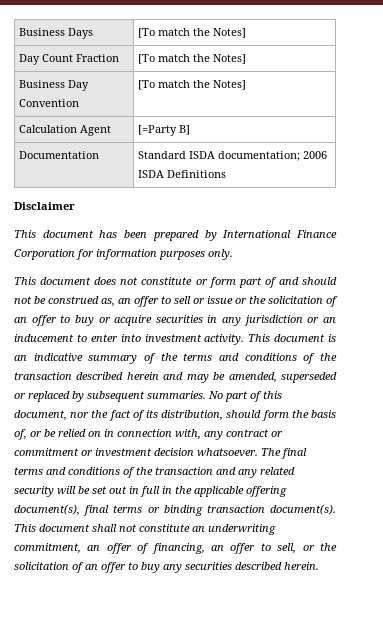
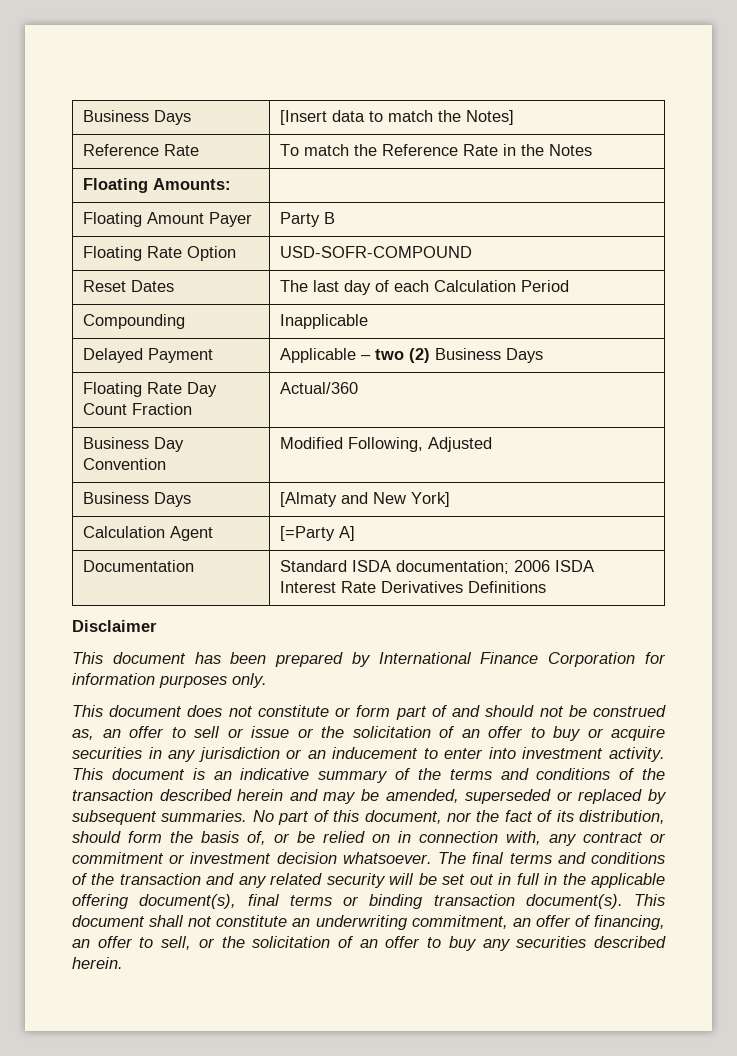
- Business Days | [To match the Notes]
- Day Count Fraction | [To match the Notes]
+ Business Days | [Insert data to match the Notes]
+ Reference Rate | To match the Reference Rate in the Notes
+ Floating Amounts: |
+ Floating Amount Payer | Party B
+ Floating Rate Option | USD-SOFR-COMPOUND
+ Reset Dates | The last day of each Calculation Period
+ Compounding | Inapplicable
+ Delayed Payment | Applicable – two (2) Business Days
+ Floating Rate Day Count Fraction | Actual/360
- Business Day Convention | [To match the Notes]
+ Business Day Convention | Modified Following, Adjusted
+ Business Days | [Almaty and New York]
- Calculation Agent | [=Party B]
+ Calculation Agent | [=Party A]
- Documentation | Standard ISDA documentation; 2006 ISDA Definitions
+ Documentation | Standard ISDA documentation; 2006 ISDA Interest Rate Derivatives Definitions

